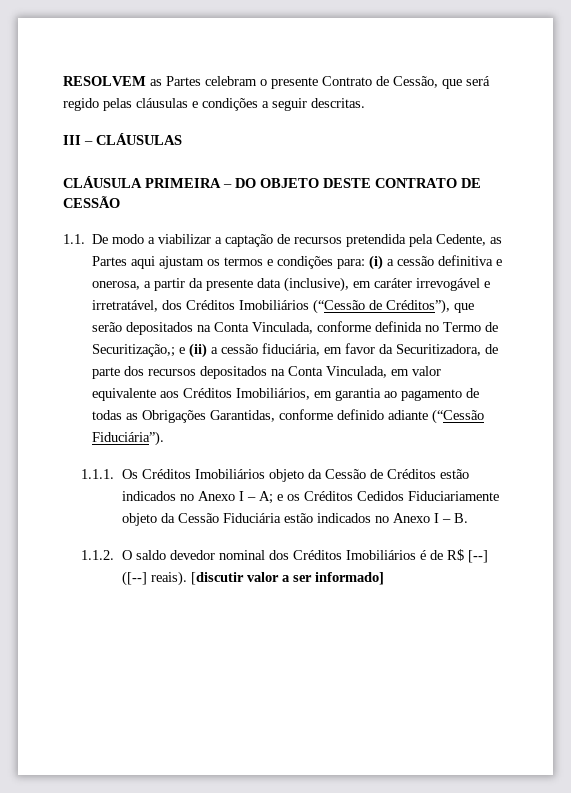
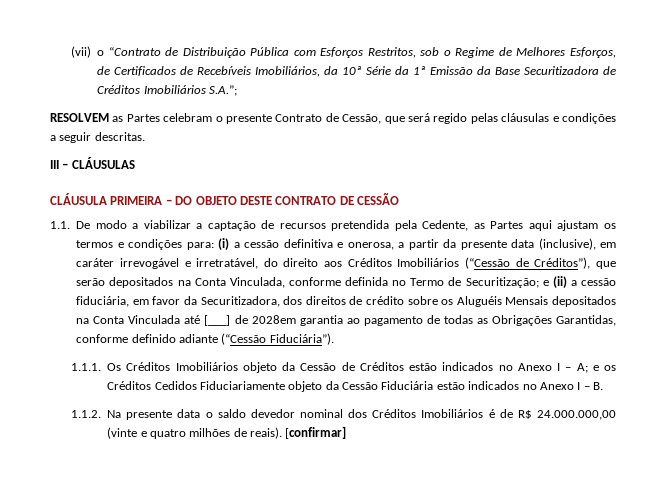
+ (vii) o “Contrato de Distribuição Pública com Esforços Restritos, sob o Regime de Melhores Esforços, de Certificados de Recebíveis Imobiliários, da 10ª Série da 1ª Emissão da Base Securitizadora de Créditos Imobiliários S.A.”;
- (i) a cessão definitiva e onerosa, a partir da presente data (inclusive), em caráter irrevogável e irretratável, dos Créditos Imobiliários (“Cessão de Créditos”), que serão depositados na Conta Vinculada, conforme definida no Termo de Securitização,;
+ (i) a cessão definitiva e onerosa, a partir da presente data (inclusive), em caráter irrevogável e irretratável, do direito aos Créditos Imobiliários (“Cessão de Créditos”), que serão depositados na Conta Vinculada, conforme definida no Termo de Securitização;
- e (ii) a cessão fiduciária, em favor da Securitizadora, de parte dos recursos depositados na Conta Vinculada, em valor equivalente aos Créditos Imobiliários, em garantia ao pagamento de todas as Obrigações Garantidas, conforme definido adiante (“Cessão Fiduciária”).
+ e (ii) a cessão fiduciária, em favor da Securitizadora, dos direitos de crédito sobre os Aluguéis Mensais depositados na Conta Vinculada até [___] de 2028em garantia ao pagamento de todas as Obrigações Garantidas, conforme definido adiante (“Cessão Fiduciária”).
- 1.1.2. O saldo devedor nominal dos Créditos Imobiliários é de R$ [--] ([--] reais). [discutir valor a ser informado]
+ 1.1.2. Na presente data o saldo devedor nominal dos Créditos Imobiliários é de R$ 24.000.000,00 (vinte e quatro milhões de reais). [confirmar]

